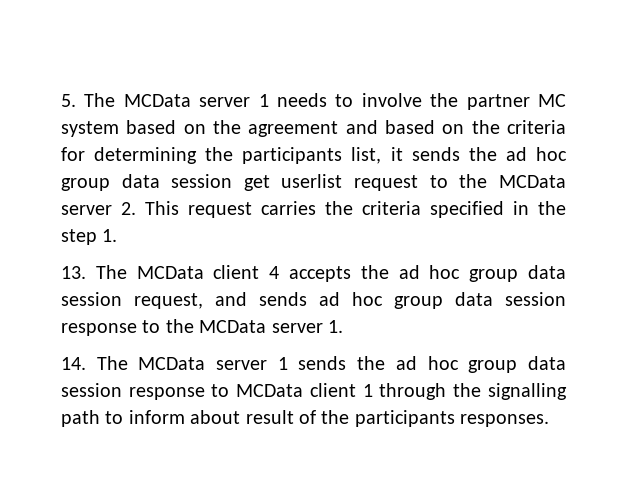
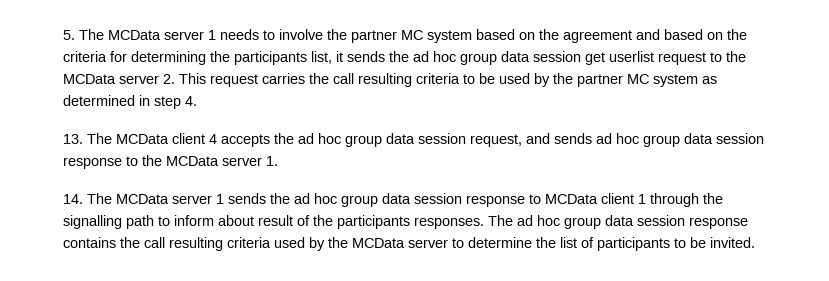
- 5. The MCData server 1 needs to involve the partner MC system based on the agreement and based on the criteria for determining the participants list, it sends the ad hoc group data session get userlist request to the MCData server 2. This request carries the criteria specified in the step 1.
+ 5. The MCData server 1 needs to involve the partner MC system based on the agreement and based on the criteria for determining the participants list, it sends the ad hoc group data session get userlist request to the MCData server 2. This request carries the call resulting criteria to be used by the partner MC system as determined in step 4.
+ The ad hoc group data session response contains the call resulting criteria used by the MCData server to determine the list of participants to be invited.

